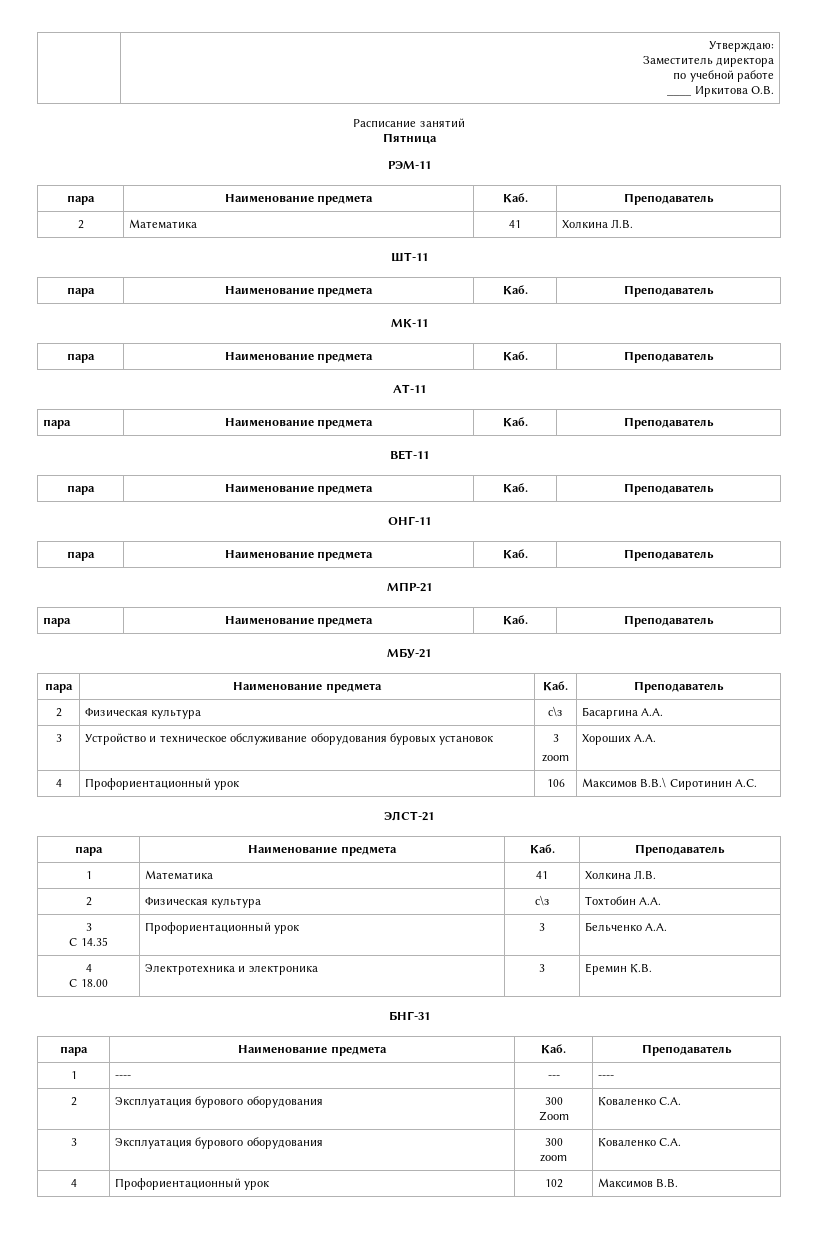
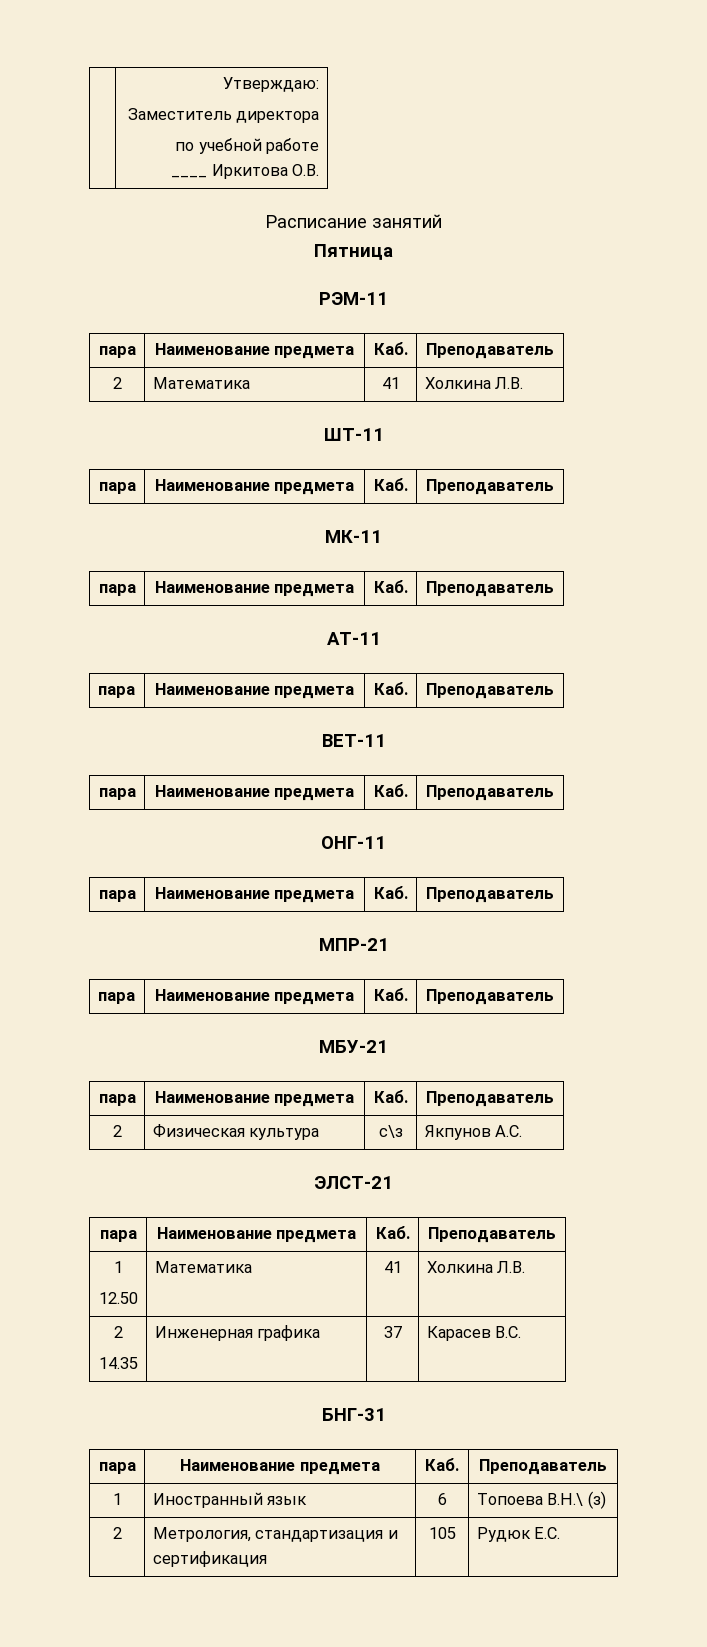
- 2 | Физическая культура | с\з | Басаргина А.А.
- 3 | Устройство и техническое обслуживание оборудования буровых установок | 3
- zoom | Хороших А.А.
- 4 | Профориентационный урок | 106 | Максимов В.В.\ Сиротинин А.С.
+ 2 | Физическая культура | с\з | Якпунов А.С.
  ЭЛСТ-21
  пара | Наименование предмета | Каб. | Преподаватель
- 1 | Математика | 41 | Холкина Л.В.
- 2 | Физическая культура | с\з | Тохтобин А.А.
- 3
- С 14.35 | Профориентационный урок | 3 | Бельченко А.А.
- 4
- С 18.00 | Электротехника и электроника | 3 | Еремин К.В.
+ 1
+ 12.50 | Математика | 41 | Холкина Л.В.
+ 2
+ 14.35 | Инженерная графика | 37 | Карасев В.С.
- 1 | ---- | --- | ----
- 2 | Эксплуатация бурового оборудования | 300
- Zoom | Коваленко С.А.
- 3 | Эксплуатация бурового оборудования | 300
- zoom | Коваленко С.А.
- 4 | Профориентационный урок | 102 | Максимов В.В.
+ 1 | Иностранный язык | 6 | Топоева В.Н.\ (з)
+ 2 | Метрология, стандартизация и сертификация | 105 | Рудюк Е.С.

